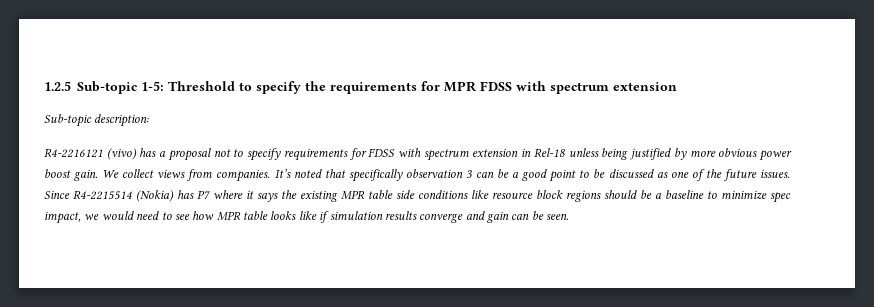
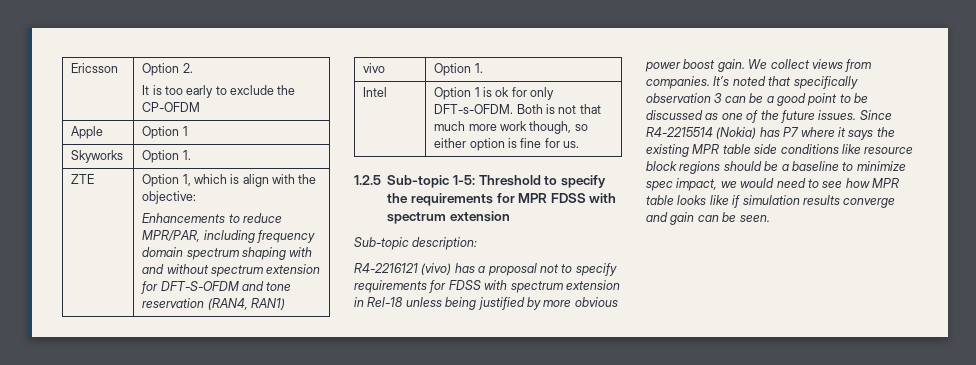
+ Ericsson | Option 2.
+ It is too early to exclude the CP-OFDM
+ Apple | Option 1
+ Skyworks | Option 1.
+ ZTE | Option 1, which is align with the objective:
+ Enhancements to reduce MPR/PAR, including frequency domain spectrum shaping with and without spectrum extension for DFT-S-OFDM and tone reservation (RAN4, RAN1)
+ vivo | Option 1.
+ Intel | Option 1 is ok for only DFT-s-OFDM. Both is not that much more work though, so either option is fine for us.

